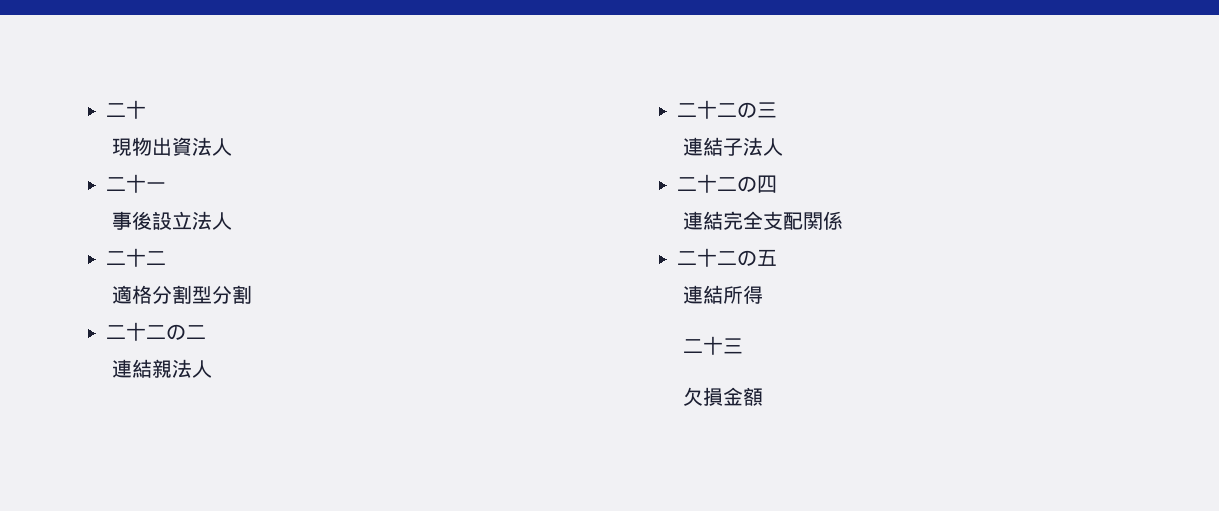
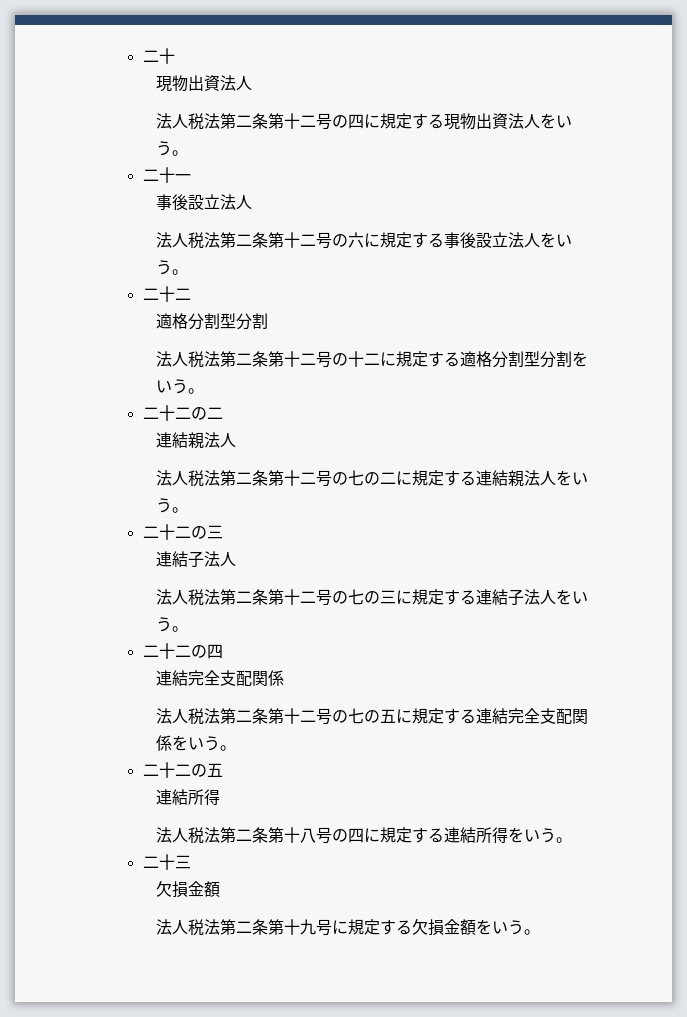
+ 法人税法第二条第十二号の四に規定する現物出資法人をいう。
+ 法人税法第二条第十二号の六に規定する事後設立法人をいう。
+ 法人税法第二条第十二号の十二に規定する適格分割型分割をいう。
+ 法人税法第二条第十二号の七の二に規定する連結親法人をいう。
+ 法人税法第二条第十二号の七の三に規定する連結子法人をいう。
+ 法人税法第二条第十二号の七の五に規定する連結完全支配関係をいう。
+ 法人税法第二条第十八号の四に規定する連結所得をいう。
  二十三
  欠損金額
+ 法人税法第二条第十九号に規定する欠損金額をいう。

